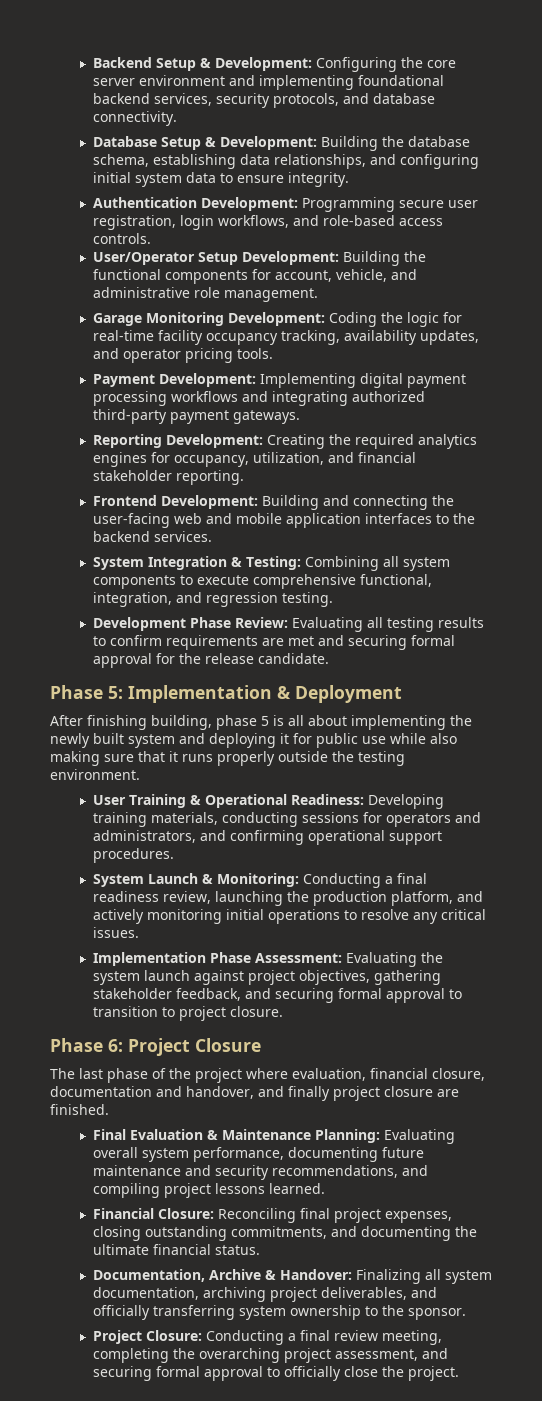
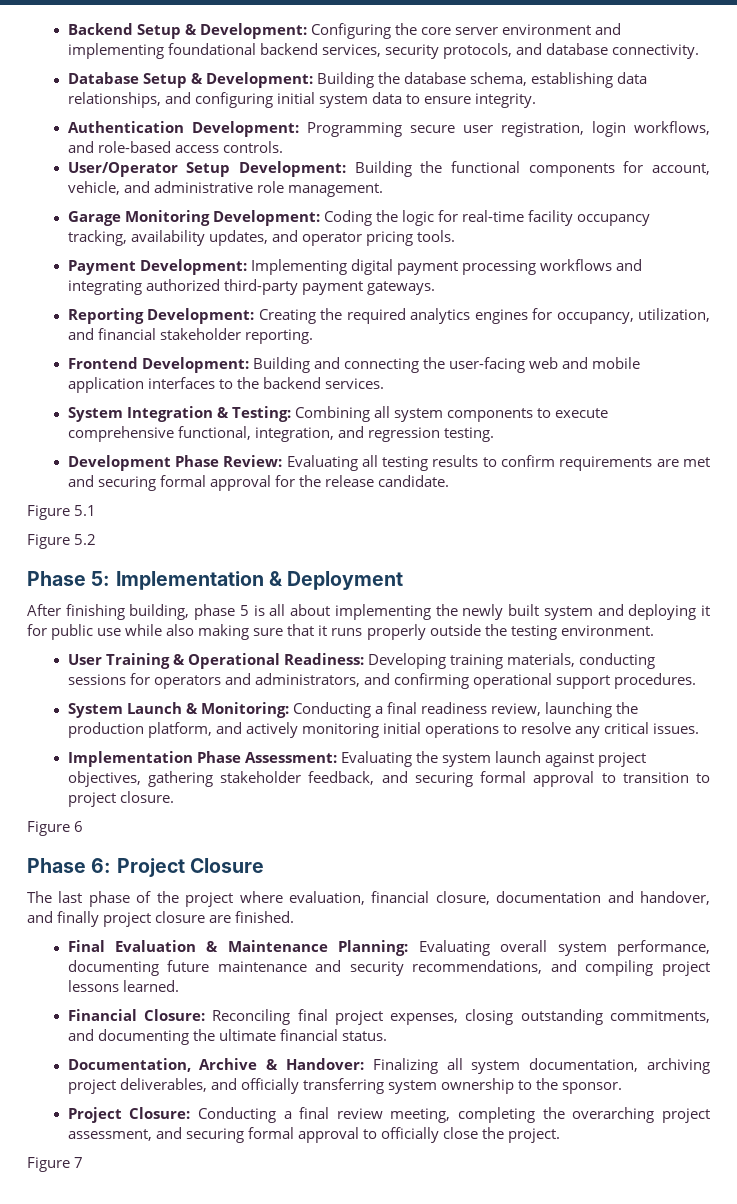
+ Figure 5.1
+ Figure 5.2
+ Figure 6
+ Figure 7

